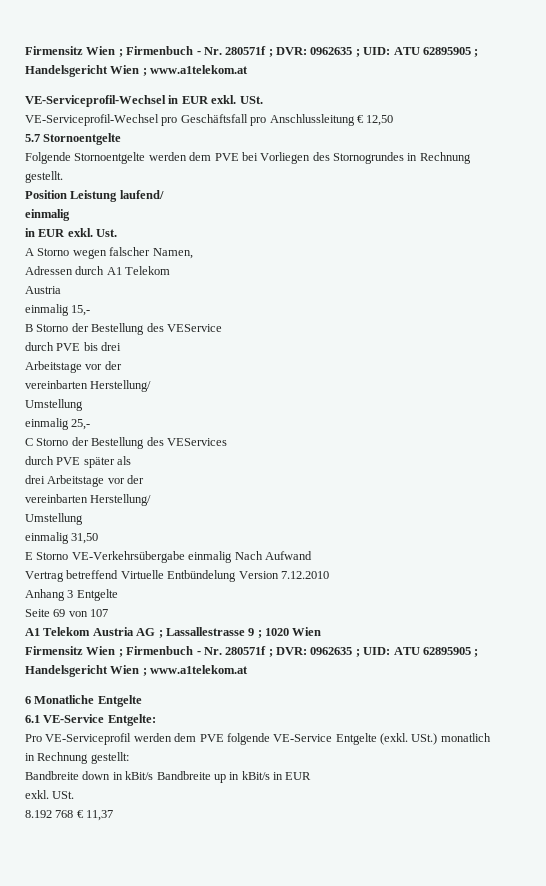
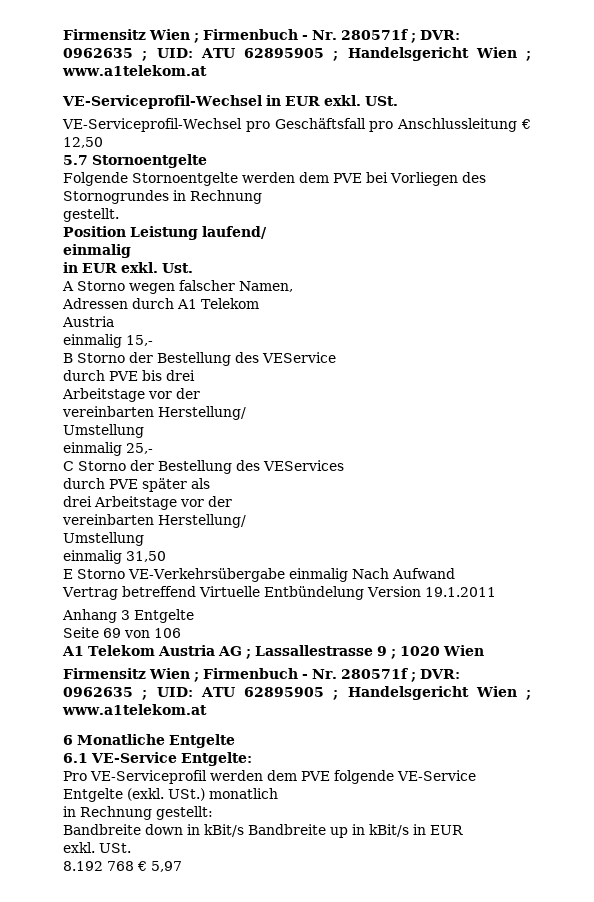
- Vertrag betreffend Virtuelle Entbündelung Version 7.12.2010
+ Vertrag betreffend Virtuelle Entbündelung Version 19.1.2011
- Seite 69 von 107
+ Seite 69 von 106
- 8.192 768 € 11,37
+ 8.192 768 € 5,97

